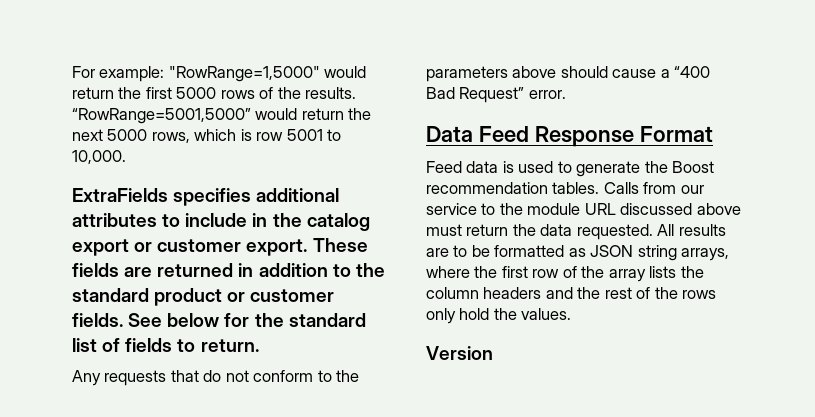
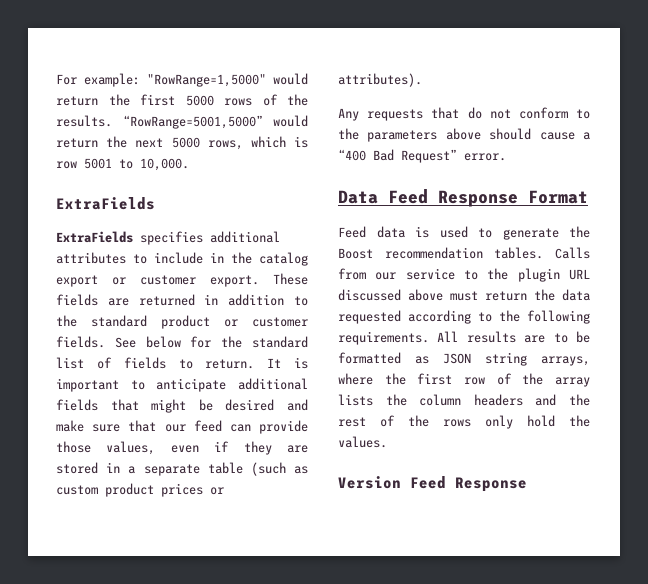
  “RowRange=5001,5000” would return the next 5000 rows, which is row 5001 to 10,000.
+ ExtraFields
+ It is important to anticipate additional fields that might be desired and make sure that our feed can provide those values, even if they are stored in a separate table (such as custom product prices or attributes).
- Calls from our service to the module URL discussed above must return the data requested.
+ Calls from our service to the plugin URL discussed above must return the data requested according to the following requirements.
- Version
+ Version Feed Response

